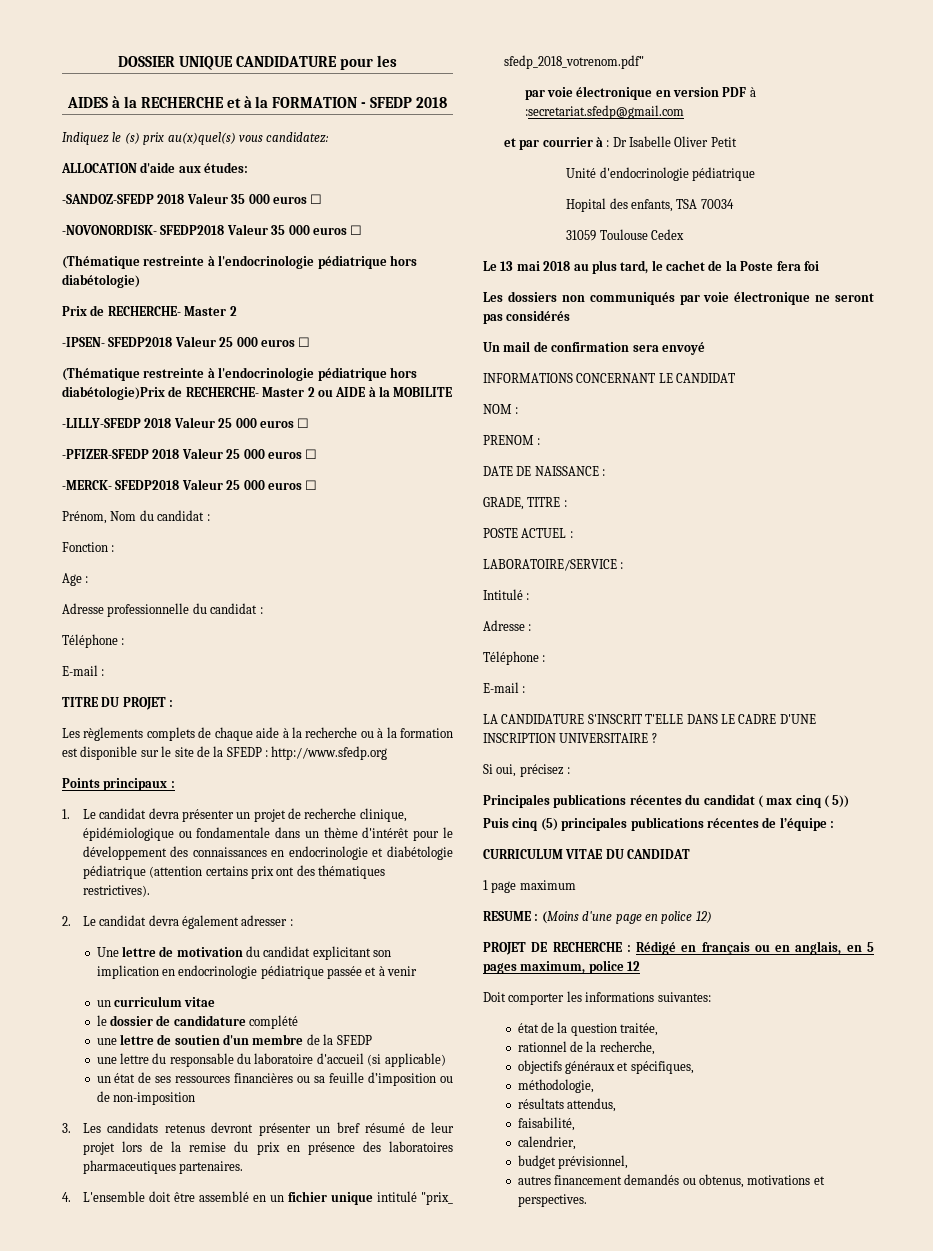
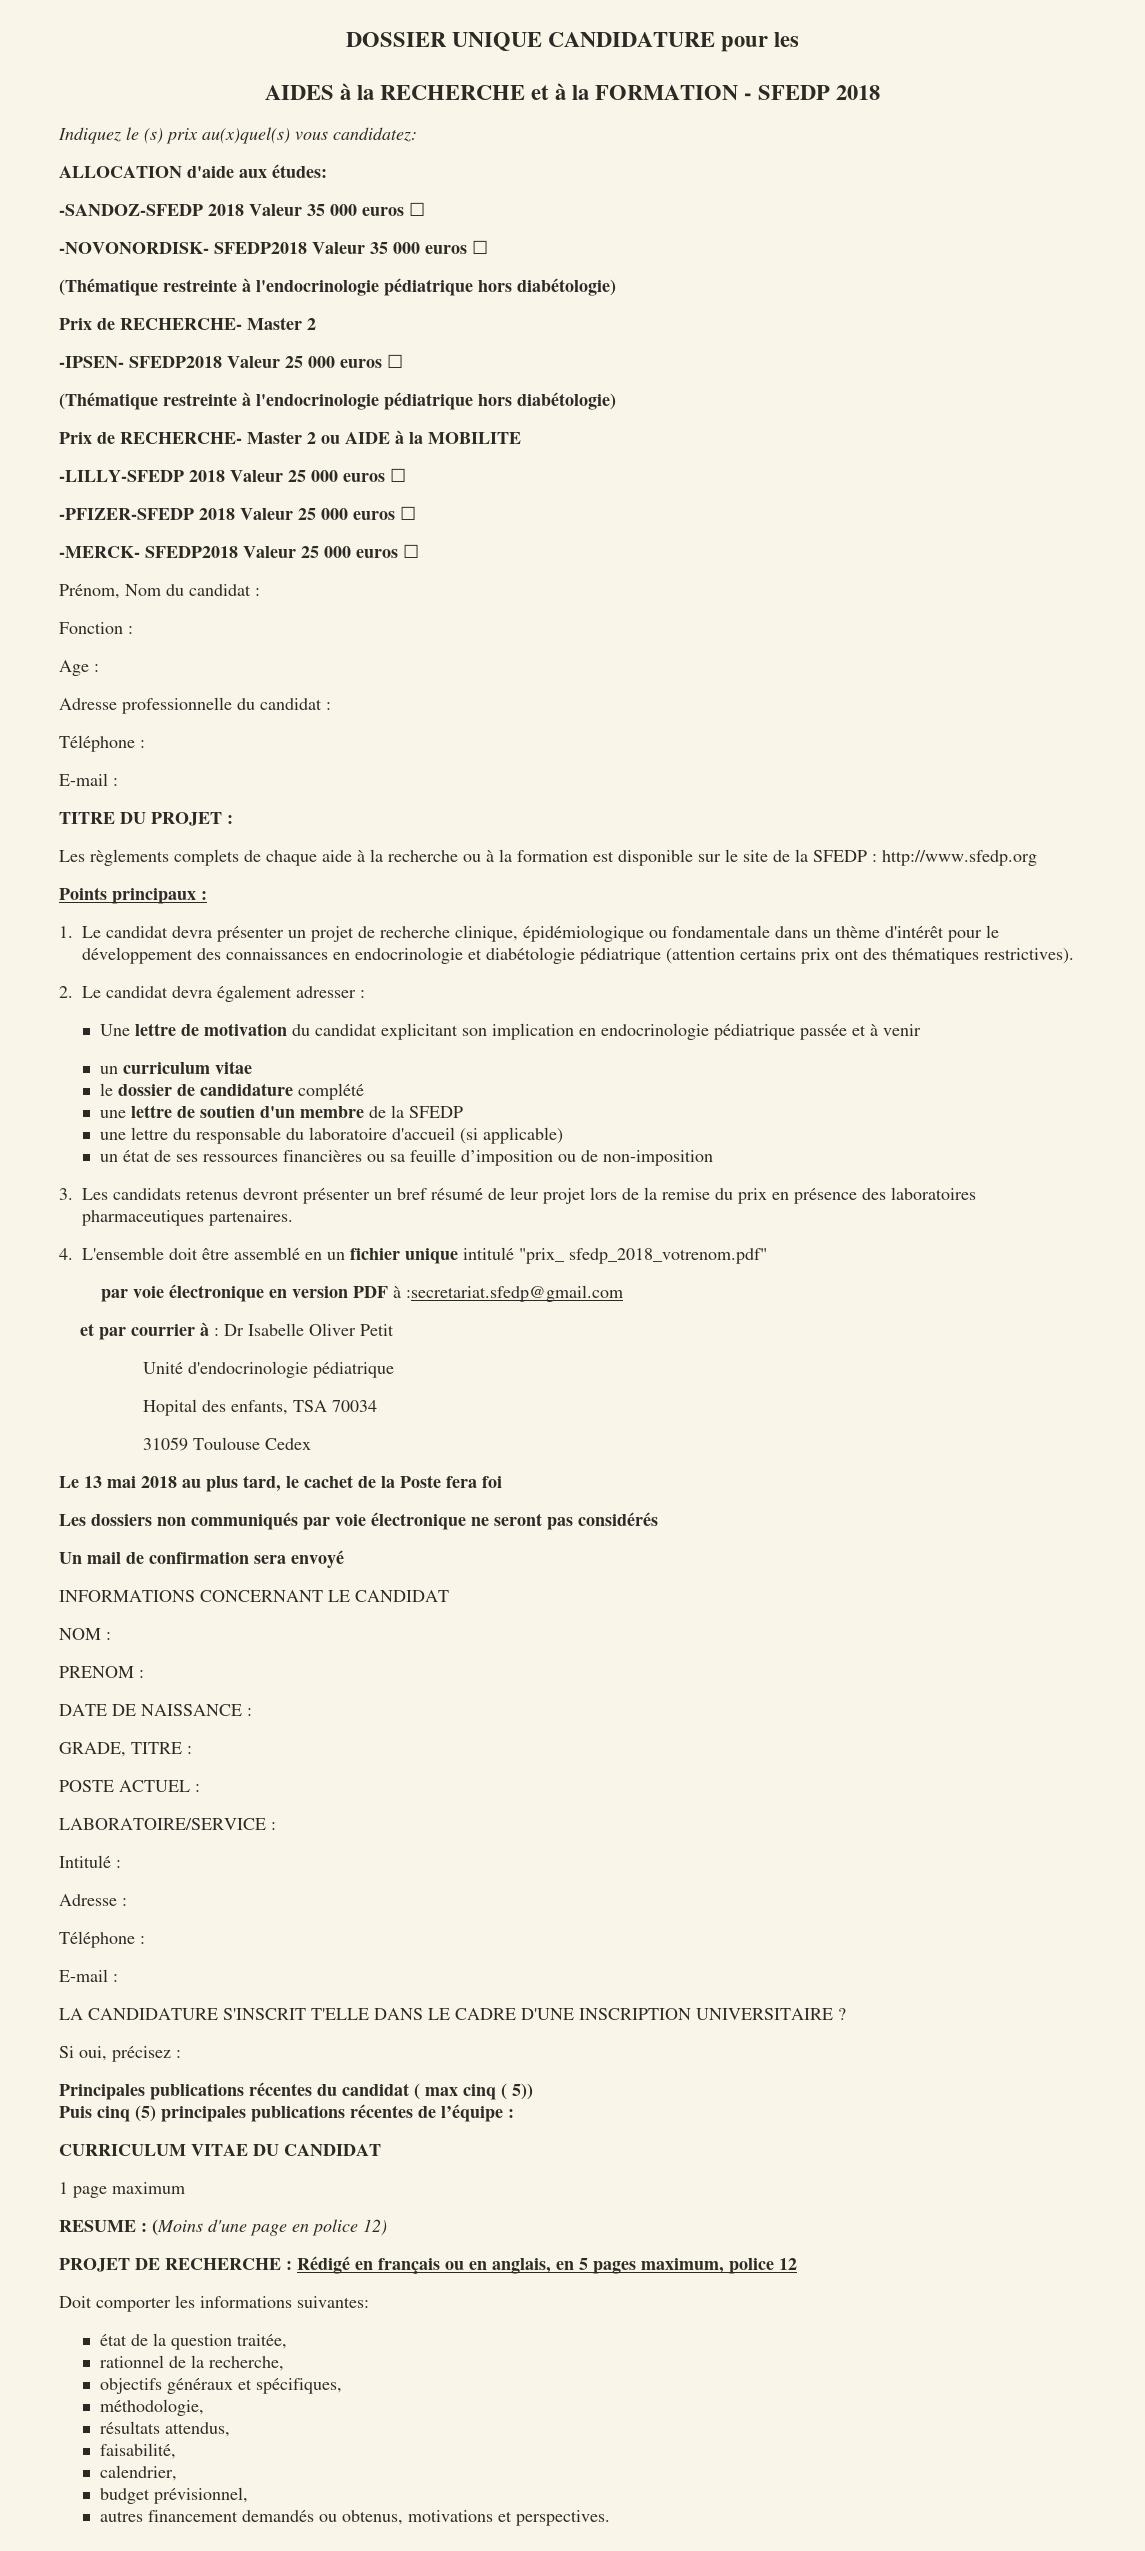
  -IPSEN- SFEDP2018 Valeur 25 000 euros ☐
- (Thématique restreinte à l'endocrinologie pédiatrique hors diabétologie)Prix de RECHERCHE- Master 2 ou AIDE à la MOBILITE
+ (Thématique restreinte à l'endocrinologie pédiatrique hors diabétologie)
+ Prix de RECHERCHE- Master 2 ou AIDE à la MOBILITE

